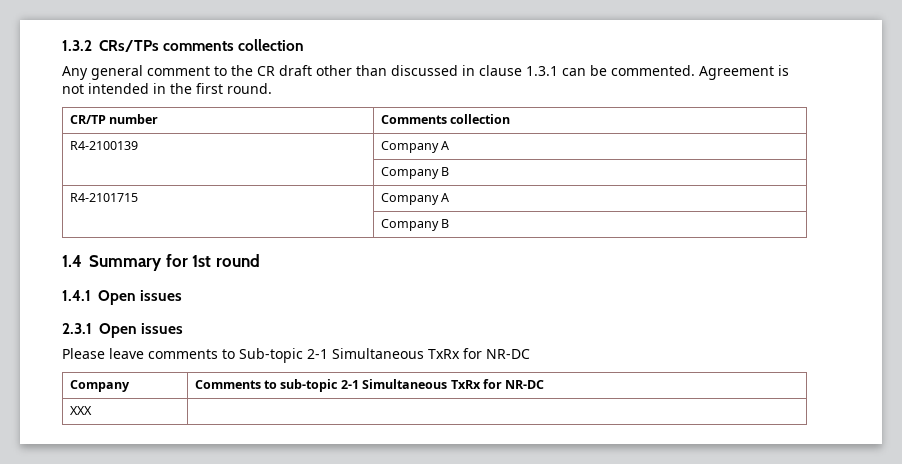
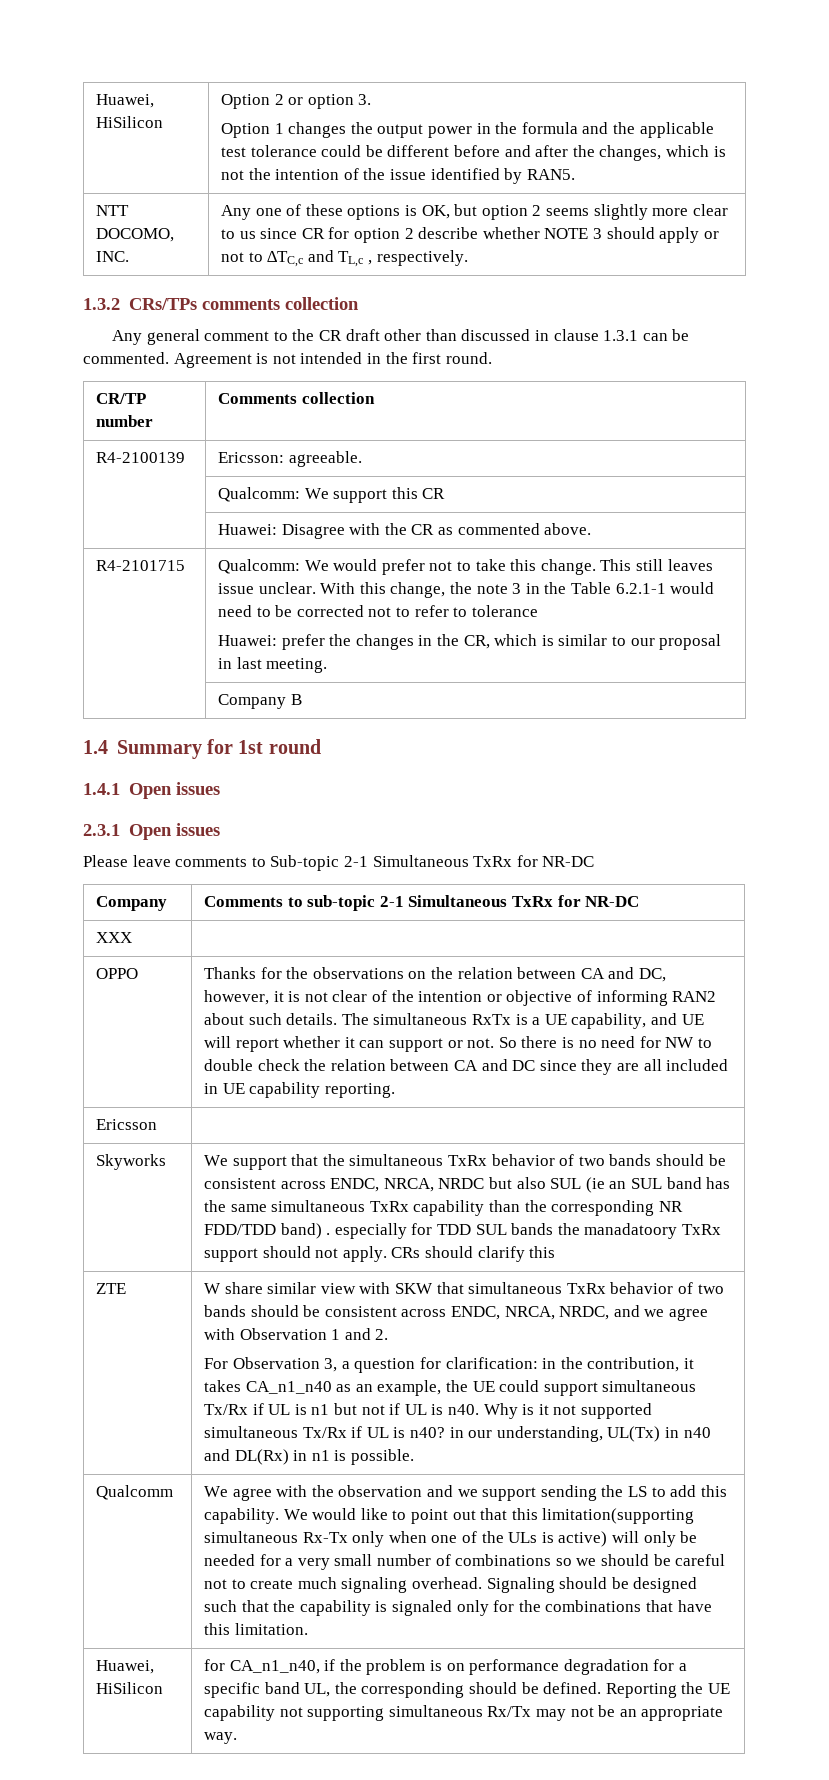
+ Huawei, HiSilicon | Option 2 or option 3.
+ Option 1 changes the output power in the formula and the applicable test tolerance could be different before and after the changes, which is not the intention of the issue identified by RAN5.
+ NTT DOCOMO, INC. | Any one of these options is OK, but option 2 seems slightly more clear to us since CR for option 2 describe whether NOTE 3 should apply or not to ∆TC,c and TL,c , respectively.
- R4-2100139 | Company A
- | Company B
- R4-2101715 | Company A
+ R4-2100139 | Ericsson: agreeable.
+ | Qualcomm: We support this CR
+ | Huawei: Disagree with the CR as commented above.
+ R4-2101715 | Qualcomm: We would prefer not to take this change. This still leaves issue unclear. With this change, the note 3 in the Table 6.2.1-1 would need to be corrected not to refer to tolerance
+ Huawei: prefer the changes in the CR, which is similar to our proposal in last meeting.
+ OPPO | Thanks for the observations on the relation between CA and DC, however, it is not clear of the intention or objective of informing RAN2 about such details. The simultaneous RxTx is a UE capability, and UE will report whether it can support or not. So there is no need for NW to double check the relation between CA and DC since they are all included in UE capability reporting.
+ Ericsson |
+ Skyworks | We support that the simultaneous TxRx behavior of two bands should be consistent across ENDC, NRCA, NRDC but also SUL (ie an SUL band has the same simultaneous TxRx capability than the corresponding NR FDD/TDD band) . especially for TDD SUL bands the manadatoory TxRx support should not apply. CRs should clarify this
+ ZTE | W share similar view with SKW that simultaneous TxRx behavior of two bands should be consistent across ENDC, NRCA, NRDC, and we agree with Observation 1 and 2.
+ For Observation 3, a question for clarification: in the contribution, it takes CA_n1_n40 as an example, the UE could support simultaneous Tx/Rx if UL is n1 but not if UL is n40. Why is it not supported simultaneous Tx/Rx if UL is n40? in our understanding, UL(Tx) in n40 and DL(Rx) in n1 is possible.
+ Qualcomm | We agree with the observation and we support sending the LS to add this capability. We would like to point out that this limitation(supporting simultaneous Rx-Tx only when one of the ULs is active) will only be needed for a very small number of combinations so we should be careful not to create much signaling overhead. Signaling should be designed such that the capability is signaled only for the combinations that have this limitation.
+ Huawei, HiSilicon | for CA_n1_n40, if the problem is on performance degradation for a specific band UL, the corresponding should be defined. Reporting the UE capability not supporting simultaneous Rx/Tx may not be an appropriate way.

